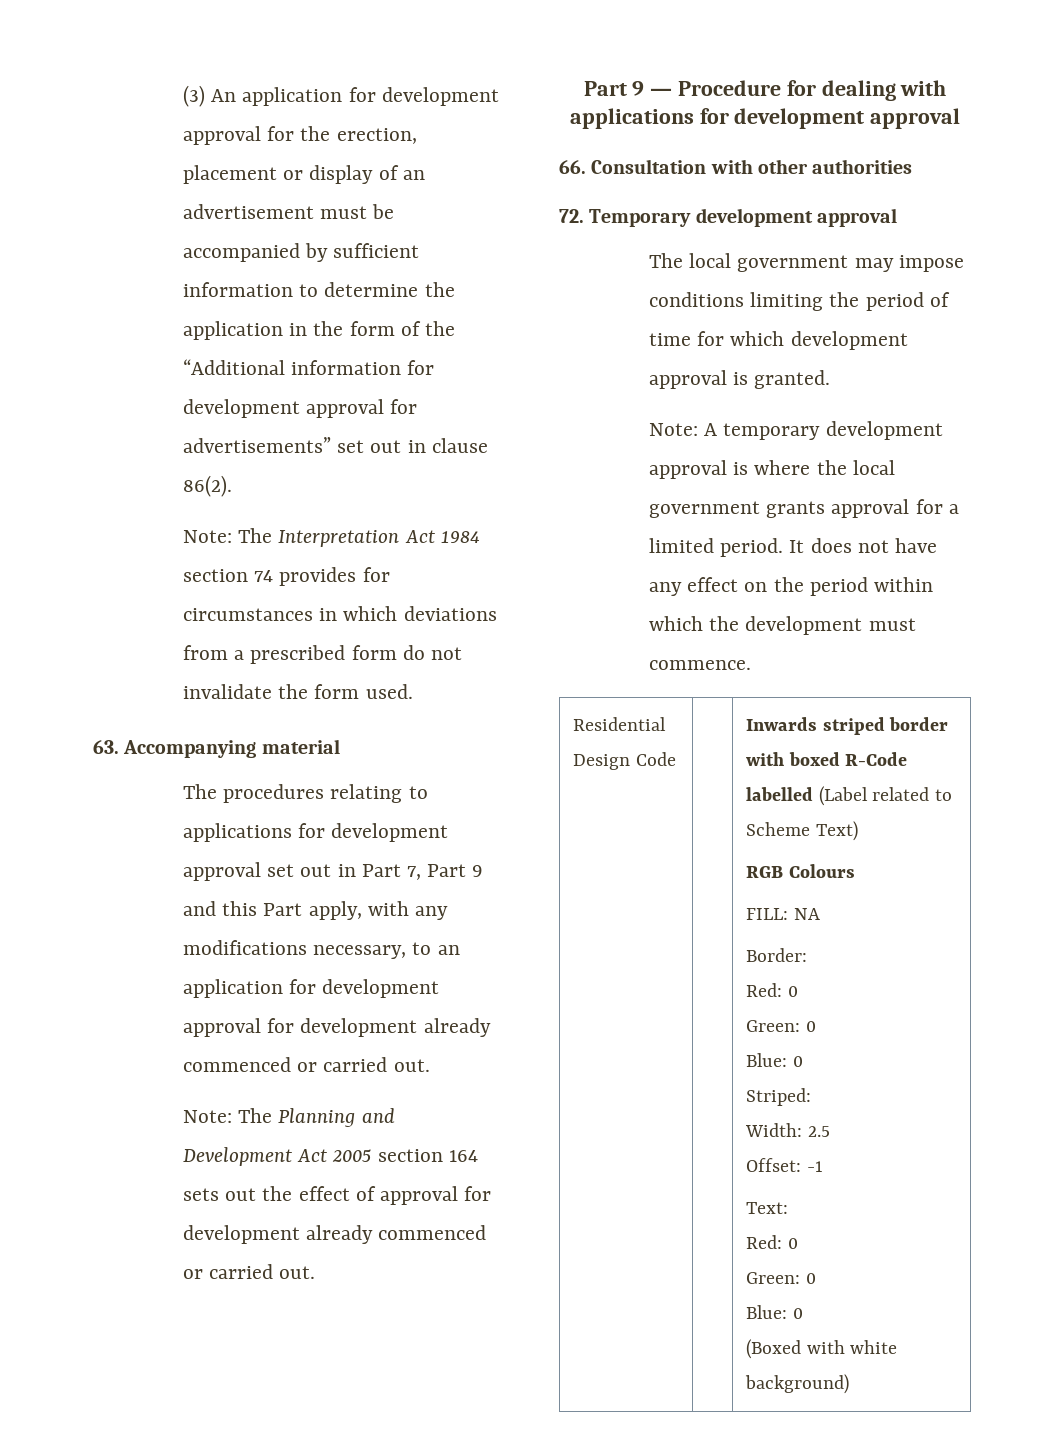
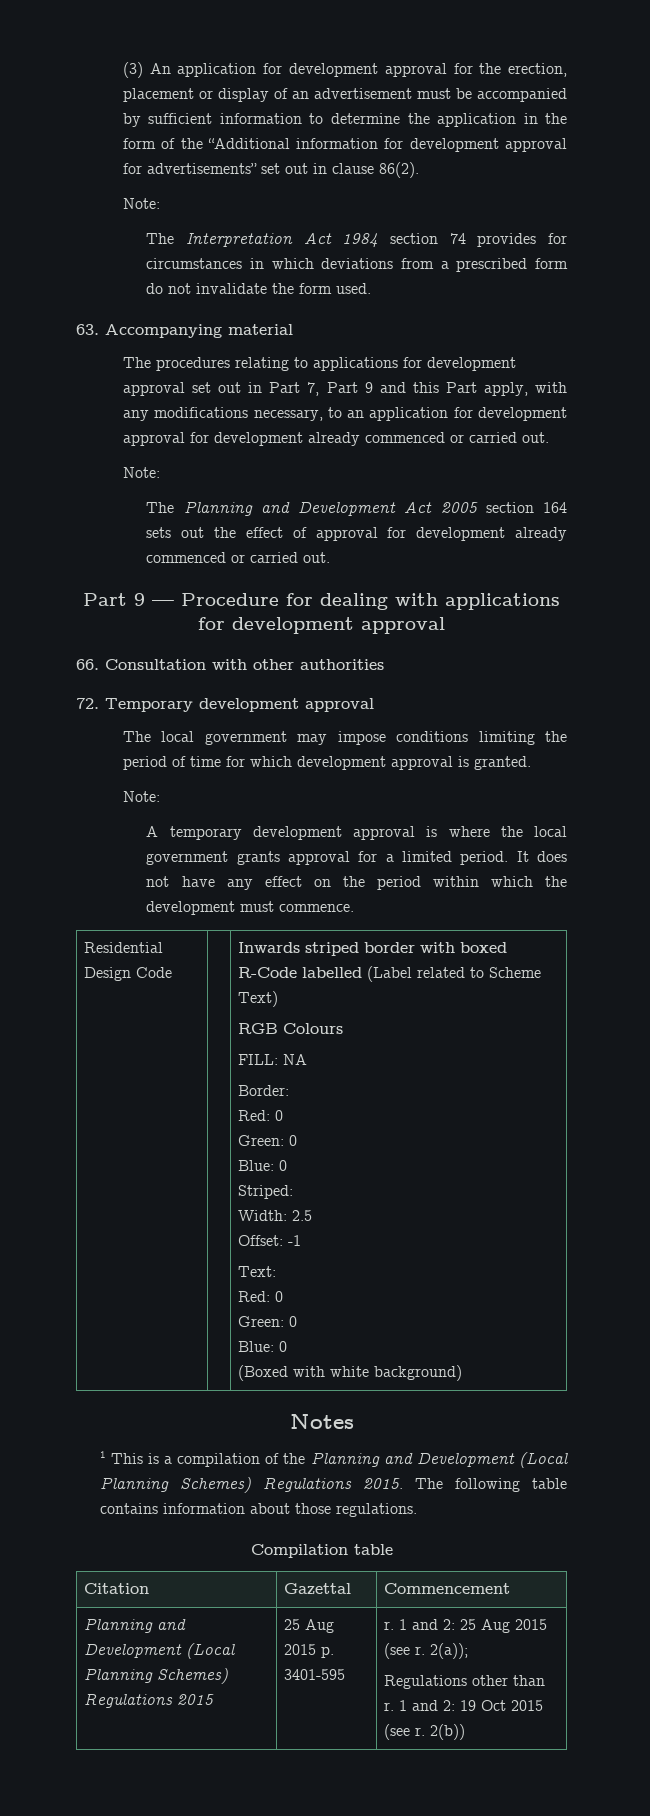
  (3) An application for development approval for the erection, placement or display of an advertisement must be accompanied by sufficient information to determine the application in the form of the “Additional information for development approval for advertisements” set out in clause 86(2).
- Note: The Interpretation Act 1984 section 74 provides for circumstances in which deviations from a prescribed form do not invalidate the form used.
+ Note:
+ The Interpretation Act 1984 section 74 provides for circumstances in which deviations from a prescribed form do not invalidate the form used.
  The procedures relating to applications for development approval set out in Part 7, Part 9 and this Part apply, with any modifications necessary, to an application for development approval for development already commenced or carried out.
- Note: The Planning and Development Act 2005 section 164 sets out the effect of approval for development already commenced or carried out.
+ Note:
+ The Planning and Development Act 2005 section 164 sets out the effect of approval for development already commenced or carried out.
  The local government may impose conditions limiting the period of time for which development approval is granted.
- Note: A temporary development approval is where the local government grants approval for a limited period.
+ Note:
+ A temporary development approval is where the local government grants approval for a limited period.
+ Notes
+ 1 This is a compilation of the Planning and Development (Local Planning Schemes) Regulations 2015. The following table contains information about those regulations.
+ Compilation table
+ Citation | Gazettal | Commencement
+ Planning and Development (Local Planning Schemes) Regulations 2015 | 25 Aug 2015 p. 3401-595 | r. 1 and 2: 25 Aug 2015 (see r. 2(a));
+ Regulations other than r. 1 and 2: 19 Oct 2015 (see r. 2(b))

